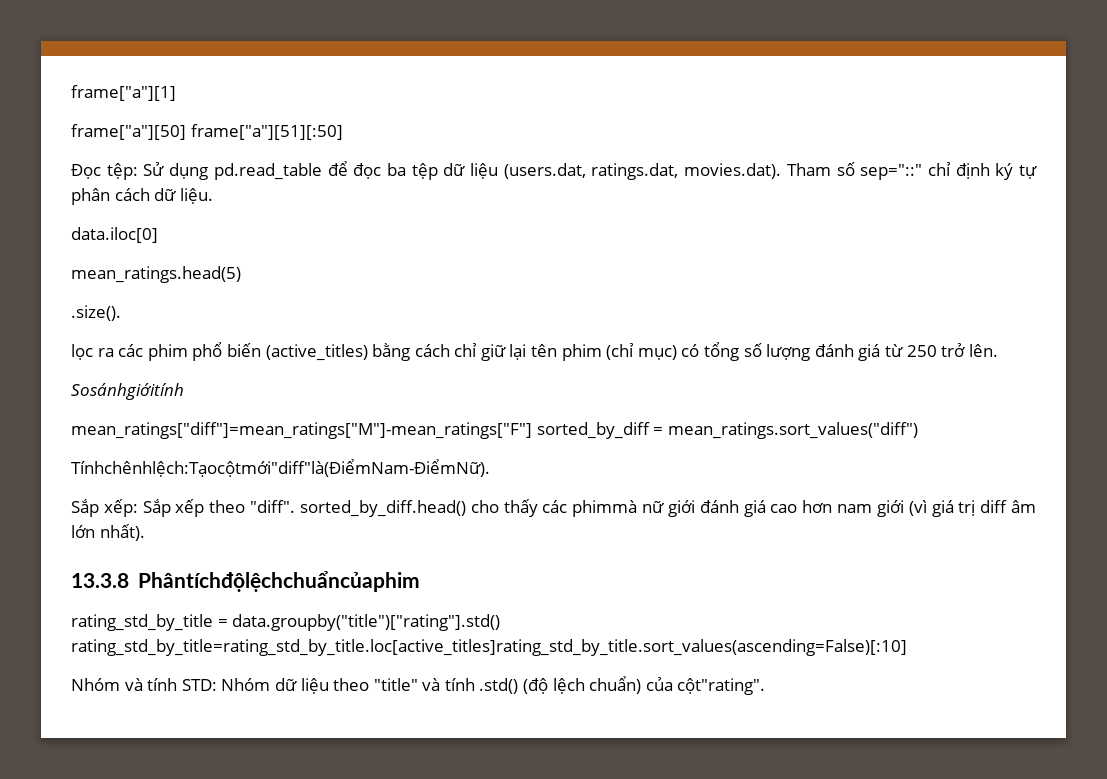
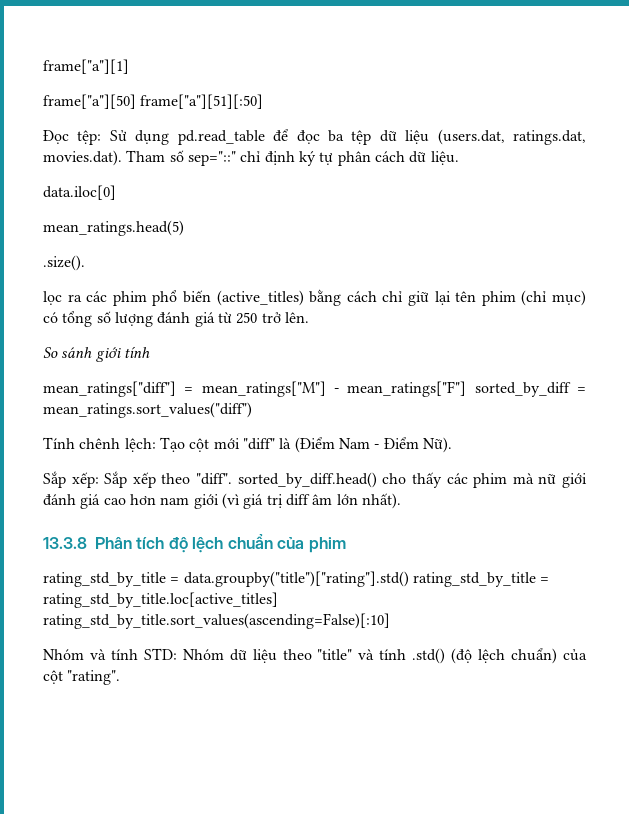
- Sosánhgiớitính
- mean_ratings["diff"]=mean_ratings["M"]-mean_ratings["F"] sorted_by_diff = mean_ratings.sort_values("diff")
- Tínhchênhlệch:Tạocộtmới"diff"là(ĐiểmNam-ĐiểmNữ).
+ So sánh giới tính
+ mean_ratings["diff"] = mean_ratings["M"] - mean_ratings["F"] sorted_by_diff = mean_ratings.sort_values("diff")
+ Tính chênh lệch: Tạo cột mới "diff" là (Điểm Nam - Điểm Nữ).
- Sắp xếp: Sắp xếp theo "diff". sorted_by_diff.head() cho thấy các phimmà nữ giới đánh giá cao hơn nam giới (vì giá trị diff âm lớn nhất).
+ Sắp xếp: Sắp xếp theo "diff". sorted_by_diff.head() cho thấy các phim mà nữ giới đánh giá cao hơn nam giới (vì giá trị diff âm lớn nhất).
- 13.3.8 Phântíchđộlệchchuẩncủaphim
+ 13.3.8 Phân tích độ lệch chuẩn của phim
- rating_std_by_title = data.groupby("title")["rating"].std() rating_std_by_title=rating_std_by_title.loc[active_titles]rating_std_by_title.sort_values(ascending=False)[:10]
+ rating_std_by_title = data.groupby("title")["rating"].std() rating_std_by_title = rating_std_by_title.loc[active_titles] rating_std_by_title.sort_values(ascending=False)[:10]
- Nhóm và tính STD: Nhóm dữ liệu theo "title" và tính .std() (độ lệch chuẩn) của cột"rating".
+ Nhóm và tính STD: Nhóm dữ liệu theo "title" và tính .std() (độ lệch chuẩn) của cột "rating".

